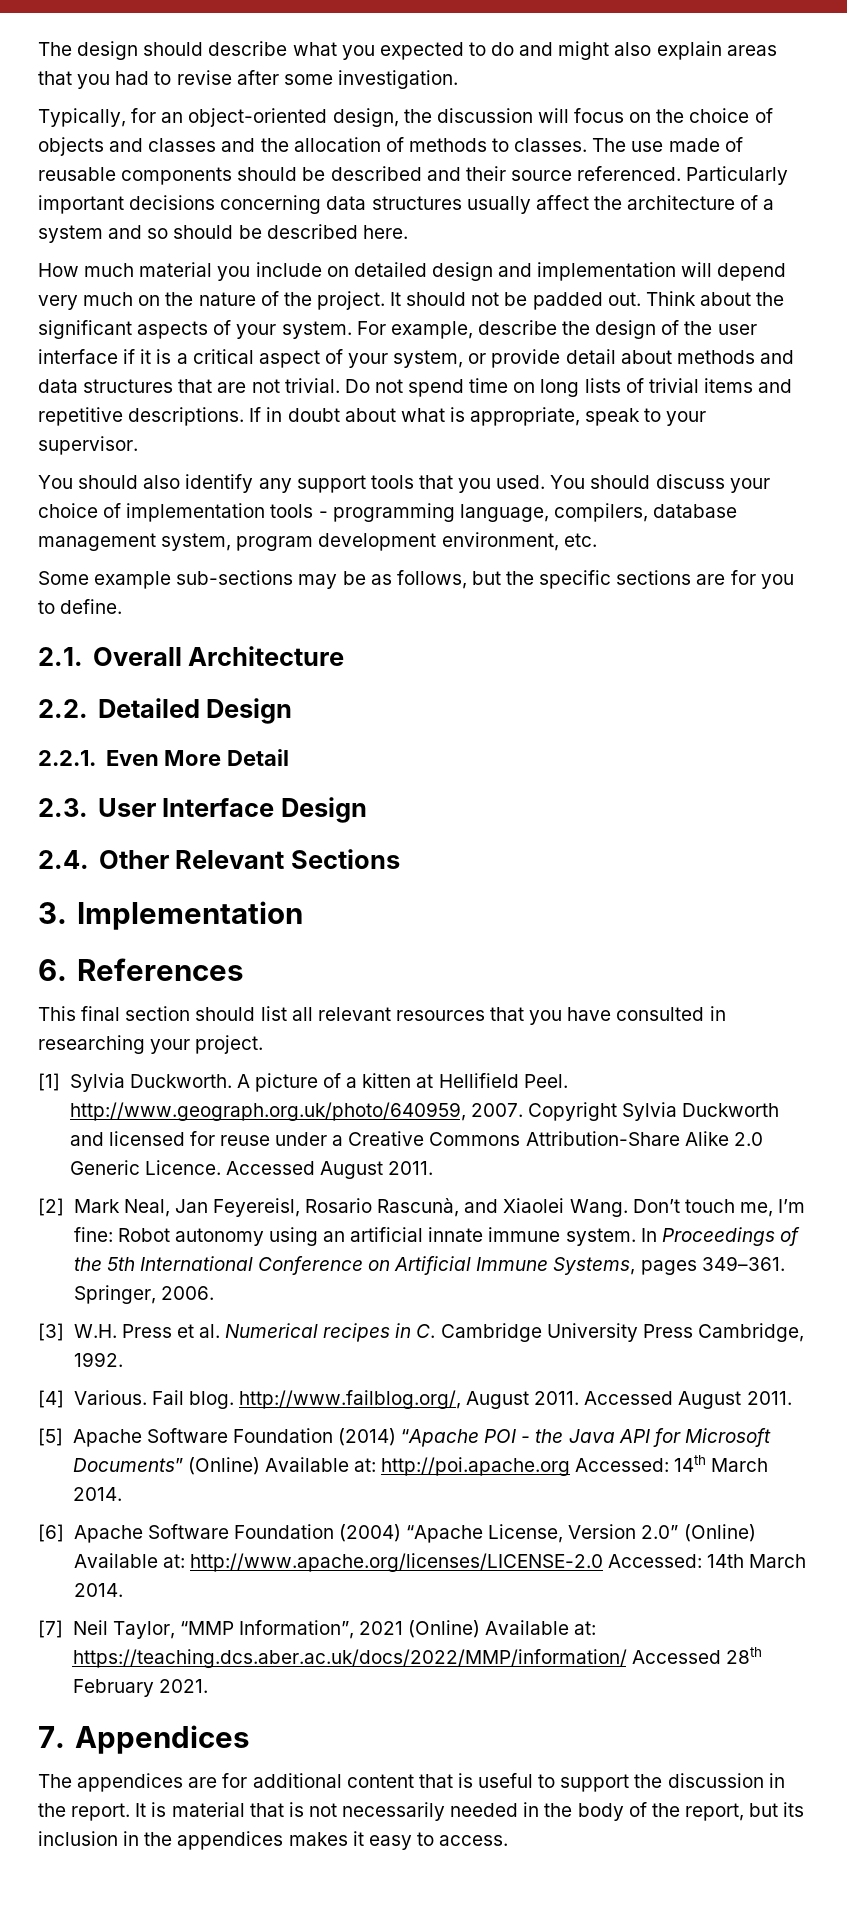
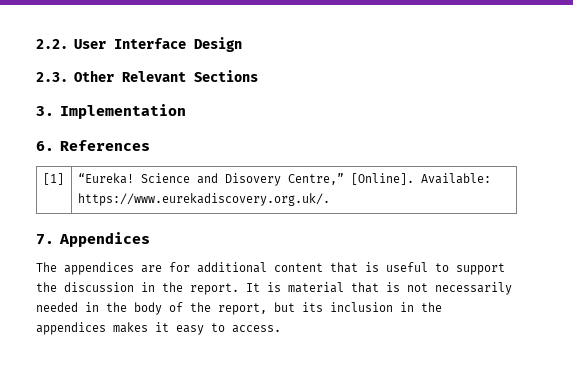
- The design should describe what you expected to do and might also explain areas that you had to revise after some investigation.
- Typically, for an object-oriented design, the discussion will focus on the choice of objects and classes and the allocation of methods to classes. The use made of reusable components should be described and their source referenced. Particularly important decisions concerning data structures usually affect the architecture of a system and so should be described here.
- How much material you include on detailed design and implementation will depend very much on the nature of the project. It should not be padded out. Think about the significant aspects of your system. For example, describe the design of the user interface if it is a critical aspect of your system, or provide detail about methods and data structures that are not trivial. Do not spend time on long lists of trivial items and repetitive descriptions. If in doubt about what is appropriate, speak to your supervisor.
- You should also identify any support tools that you used. You should discuss your choice of implementation tools - programming language, compilers, database management system, program development environment, etc.
- Some example sub-sections may be as follows, but the specific sections are for you to define.
- 2.1. Overall Architecture
- 2.2. Detailed Design
- 2.2.1. Even More Detail
- 2.3. User Interface Design
+ 2.2. User Interface Design
- 2.4. Other Relevant Sections
+ 2.3. Other Relevant Sections
- This final section should list all relevant resources that you have consulted in researching your project.
- [1] Sylvia Duckworth. A picture of a kitten at Hellifield Peel. http://www.geograph.org.uk/photo/640959, 2007. Copyright Sylvia Duckworth and licensed for reuse under a Creative Commons Attribution-Share Alike 2.0 Generic Licence. Accessed August 2011.
- [2] Mark Neal, Jan Feyereisl, Rosario Rascunà, and Xiaolei Wang. Don’t touch me, I’m fine: Robot autonomy using an artificial innate immune system. In Proceedings of the 5th International Conference on Artificial Immune Systems, pages 349–361. Springer, 2006.
- [3] W.H. Press et al. Numerical recipes in C. Cambridge University Press Cambridge, 1992.
- [4] Various. Fail blog. http://www.failblog.org/, August 2011. Accessed August 2011.
- [5] Apache Software Foundation (2014) “Apache POI - the Java API for Microsoft Documents” (Online) Available at: http://poi.apache.org Accessed: 14th March 2014.
- [6] Apache Software Foundation (2004) “Apache License, Version 2.0” (Online) Available at: http://www.apache.org/licenses/LICENSE-2.0 Accessed: 14th March 2014.
- [7] Neil Taylor, “MMP Information”, 2021 (Online) Available at: https://teaching.dcs.aber.ac.uk/docs/2022/MMP/information/ Accessed 28th February 2021.
+ [1] | “Eureka! Science and Disovery Centre,” [Online]. Available: https://www.eurekadiscovery.org.uk/.

